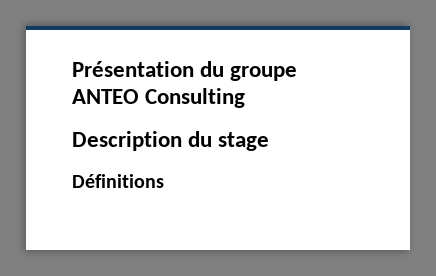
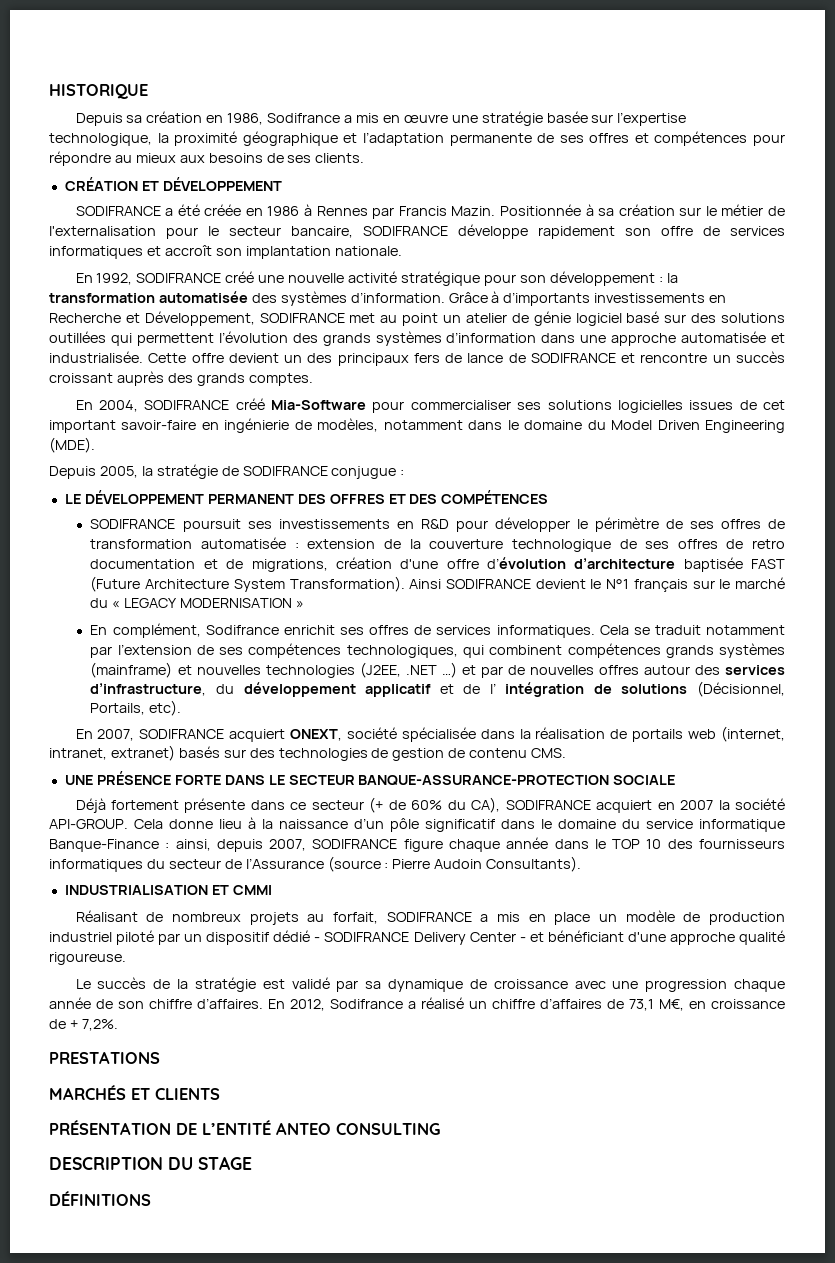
- Présentation du groupe ANTEO Consulting
- Description du stage
- Définitions
+ HISTORIQUE
+ Depuis sa création en 1986, Sodifrance a mis en œuvre une stratégie basée sur l’expertise technologique, la proximité géographique et l’adaptation permanente de ses offres et compétences pour répondre au mieux aux besoins de ses clients.
+ CRÉATION ET DÉVELOPPEMENT
+ SODIFRANCE a été créée en 1986 à Rennes par Francis Mazin. Positionnée à sa création sur le métier de l'externalisation pour le secteur bancaire, SODIFRANCE développe rapidement son offre de services informatiques et accroît son implantation nationale.
+ En 1992, SODIFRANCE créé une nouvelle activité stratégique pour son développement : la transformation automatisée des systèmes d’information. Grâce à d’importants investissements en Recherche et Développement, SODIFRANCE met au point un atelier de génie logiciel basé sur des solutions outillées qui permettent l’évolution des grands systèmes d’information dans une approche automatisée et industrialisée. Cette offre devient un des principaux fers de lance de SODIFRANCE et rencontre un succès croissant auprès des grands comptes.
+ En 2004, SODIFRANCE créé Mia-Software pour commercialiser ses solutions logicielles issues de cet important savoir-faire en ingénierie de modèles, notamment dans le domaine du Model Driven Engineering (MDE).
+ Depuis 2005, la stratégie de SODIFRANCE conjugue :
+ LE DÉVELOPPEMENT PERMANENT DES OFFRES ET DES COMPÉTENCES
+ SODIFRANCE poursuit ses investissements en R&D pour développer le périmètre de ses offres de transformation automatisée : extension de la couverture technologique de ses offres de retro documentation et de migrations, création d'une offre d’évolution d’architecture baptisée FAST (Future Architecture System Transformation). Ainsi SODIFRANCE devient le N°1 français sur le marché du « LEGACY MODERNISATION »
+ En complément, Sodifrance enrichit ses offres de services informatiques. Cela se traduit notamment par l’extension de ses compétences technologiques, qui combinent compétences grands systèmes (mainframe) et nouvelles technologies (J2EE, .NET …) et par de nouvelles offres autour des services d’infrastructure, du développement applicatif et de l’ intégration de solutions (Décisionnel, Portails, etc).
+ En 2007, SODIFRANCE acquiert ONEXT, société spécialisée dans la réalisation de portails web (internet, intranet, extranet) basés sur des technologies de gestion de contenu CMS.
+ UNE PRÉSENCE FORTE DANS LE SECTEUR BANQUE-ASSURANCE-PROTECTION SOCIALE
+ Déjà fortement présente dans ce secteur (+ de 60% du CA), SODIFRANCE acquiert en 2007 la société API-GROUP. Cela donne lieu à la naissance d’un pôle significatif dans le domaine du service informatique Banque-Finance : ainsi, depuis 2007, SODIFRANCE figure chaque année dans le TOP 10 des fournisseurs informatiques du secteur de l’Assurance (source : Pierre Audoin Consultants).
+ INDUSTRIALISATION ET CMMI
+ Réalisant de nombreux projets au forfait, SODIFRANCE a mis en place un modèle de production industriel piloté par un dispositif dédié - SODIFRANCE Delivery Center - et bénéficiant d'une approche qualité rigoureuse.
+ Le succès de la stratégie est validé par sa dynamique de croissance avec une progression chaque année de son chiffre d’affaires. En 2012, Sodifrance a réalisé un chiffre d’affaires de 73,1 M€, en croissance de + 7,2%.
+ PRESTATIONS
+ MARCHÉS ET CLIENTS
+ PRÉSENTATION DE L’ENTITÉ ANTEO CONSULTING
+ DESCRIPTION DU STAGE
+ DÉFINITIONS

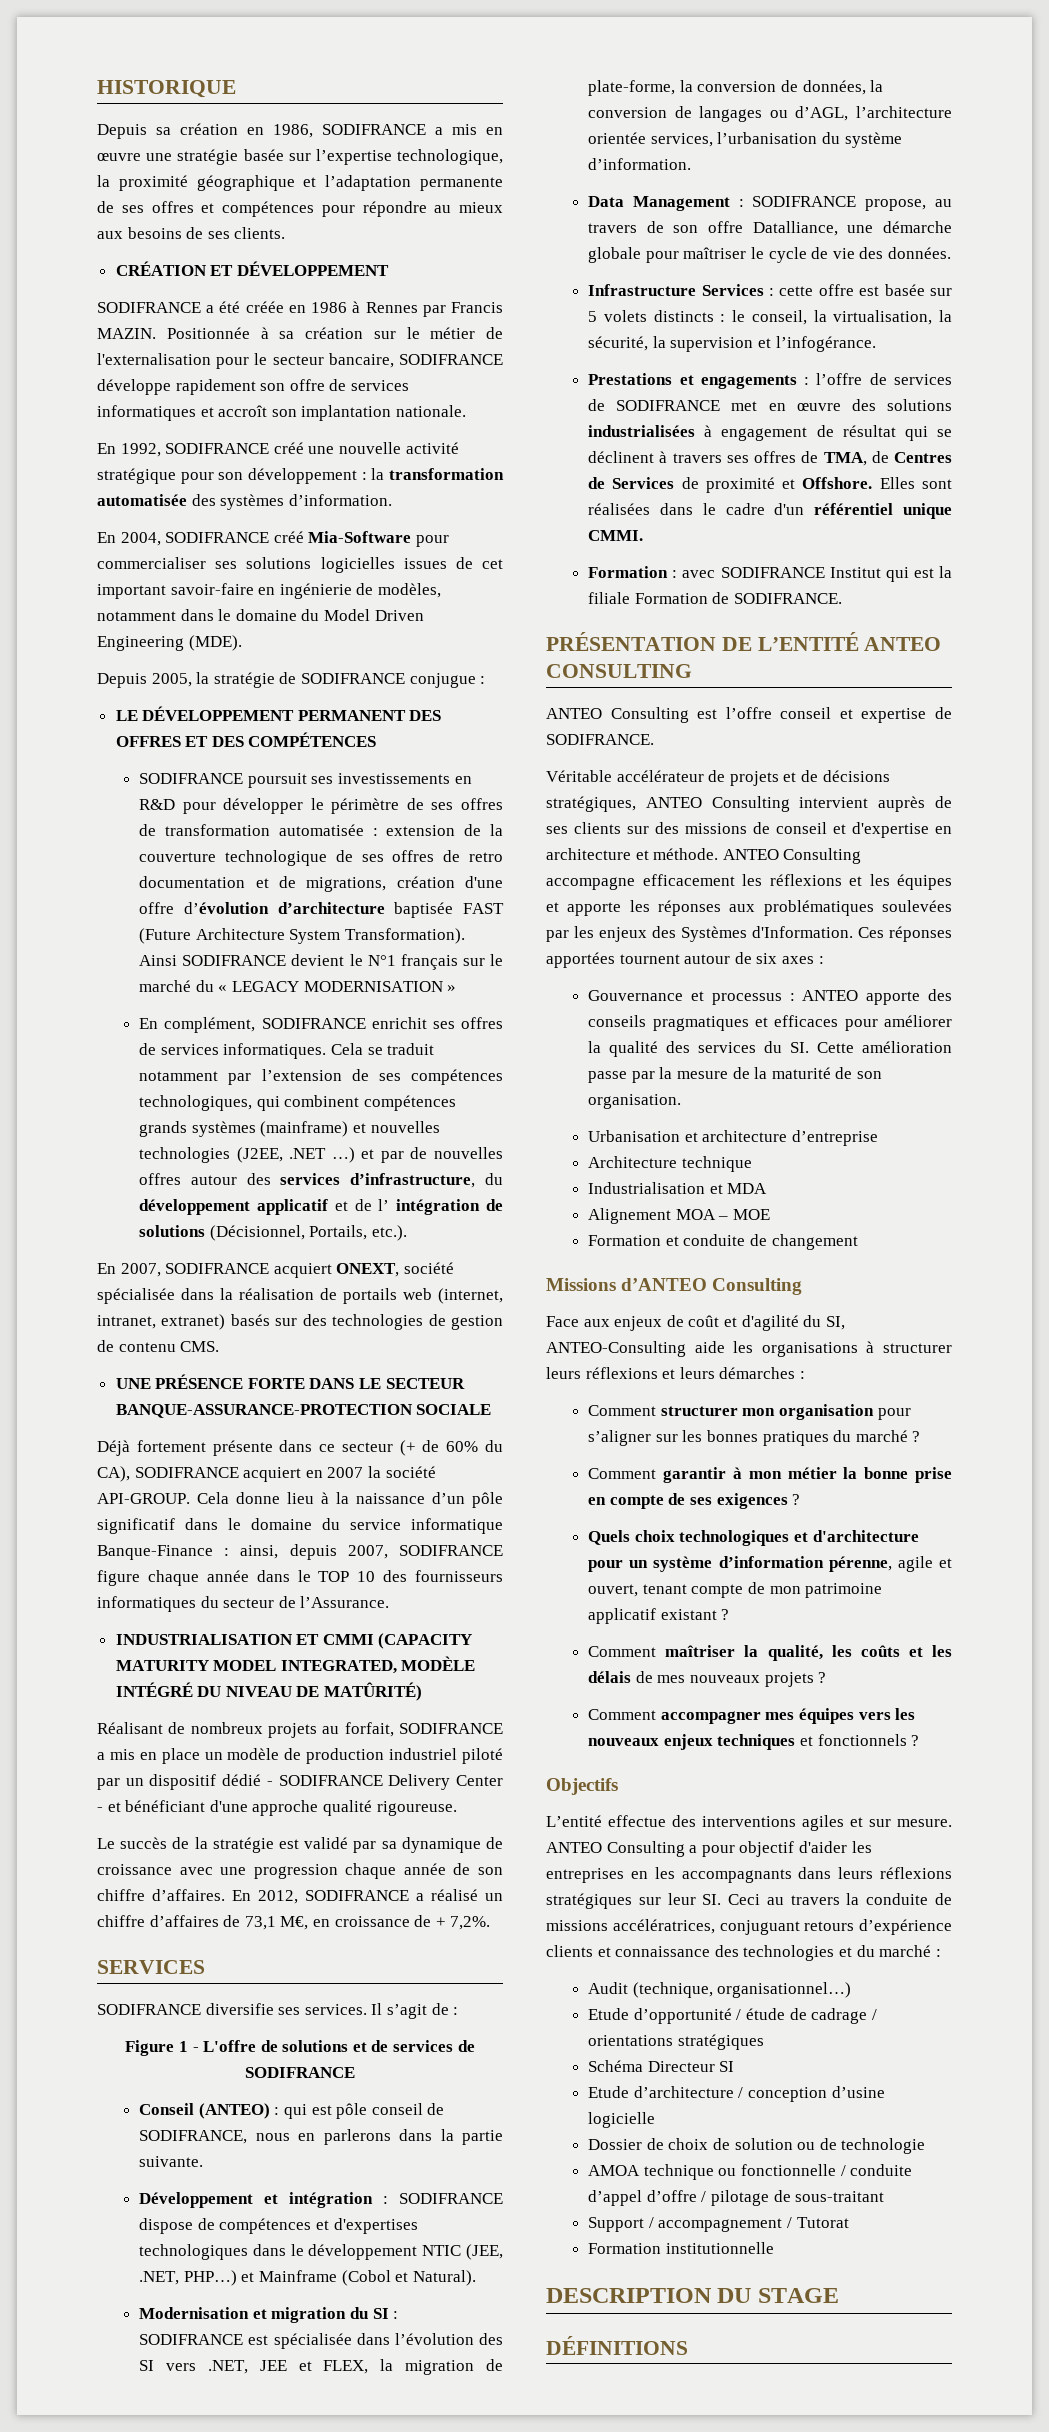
- Depuis sa création en 1986, Sodifrance a mis en œuvre une stratégie basée sur l’expertise technologique, la proximité géographique et l’adaptation permanente de ses offres et compétences pour répondre au mieux aux besoins de ses clients.
+ Depuis sa création en 1986, SODIFRANCE a mis en œuvre une stratégie basée sur l’expertise technologique, la proximité géographique et l’adaptation permanente de ses offres et compétences pour répondre au mieux aux besoins de ses clients.
- SODIFRANCE a été créée en 1986 à Rennes par Francis Mazin.
+ SODIFRANCE a été créée en 1986 à Rennes par Francis MAZIN.
- Grâce à d’importants investissements en Recherche et Développement, SODIFRANCE met au point un atelier de génie logiciel basé sur des solutions outillées qui permettent l’évolution des grands systèmes d’information dans une approche automatisée et industrialisée. Cette offre devient un des principaux fers de lance de SODIFRANCE et rencontre un succès croissant auprès des grands comptes.
- En complément, Sodifrance enrichit ses offres de services informatiques.
+ En complément, SODIFRANCE enrichit ses offres de services informatiques.
- Cela se traduit notamment par l’extension de ses compétences technologiques, qui combinent compétences grands systèmes (mainframe) et nouvelles technologies (J2EE, .NET …) et par de nouvelles offres autour des services d’infrastructure, du développement applicatif et de l’ intégration de solutions (Décisionnel, Portails, etc).
+ Cela se traduit notamment par l’extension de ses compétences technologiques, qui combinent compétences grands systèmes (mainframe) et nouvelles technologies (J2EE, .NET …) et par de nouvelles offres autour des services d’infrastructure, du développement applicatif et de l’ intégration de solutions (Décisionnel, Portails, etc.).
- Cela donne lieu à la naissance d’un pôle significatif dans le domaine du service informatique Banque-Finance : ainsi, depuis 2007, SODIFRANCE figure chaque année dans le TOP 10 des fournisseurs informatiques du secteur de l’Assurance (source : Pierre Audoin Consultants).
- INDUSTRIALISATION ET CMMI
+ Cela donne lieu à la naissance d’un pôle significatif dans le domaine du service informatique Banque-Finance : ainsi, depuis 2007, SODIFRANCE figure chaque année dans le TOP 10 des fournisseurs informatiques du secteur de l’Assurance.
+ INDUSTRIALISATION ET CMMI (CAPACITY MATURITY MODEL INTEGRATED, MODÈLE INTÉGRÉ DU NIVEAU DE MATÛRITÉ)
- En 2012, Sodifrance a réalisé un chiffre d’affaires de 73,1 M€, en croissance de + 7,2%.
+ En 2012, SODIFRANCE a réalisé un chiffre d’affaires de 73,1 M€, en croissance de + 7,2%.
- PRESTATIONS
- MARCHÉS ET CLIENTS
+ SERVICES
+ SODIFRANCE diversifie ses services. Il s’agit de :
+ Figure 1 - L'offre de solutions et de services de SODIFRANCE
+ Conseil (ANTEO) : qui est pôle conseil de SODIFRANCE, nous en parlerons dans la partie suivante.
+ Développement et intégration : SODIFRANCE dispose de compétences et d'expertises technologiques dans le développement NTIC (JEE, .NET, PHP…) et Mainframe (Cobol et Natural).
+ Modernisation et migration du SI : SODIFRANCE est spécialisée dans l’évolution des SI vers .NET, JEE et FLEX, la migration de plate-forme, la conversion de données, la conversion de langages ou d’AGL, l’architecture orientée services, l’urbanisation du système d’information.
+ Data Management : SODIFRANCE propose, au travers de son offre Datalliance, une démarche globale pour maîtriser le cycle de vie des données.
+ Infrastructure Services : cette offre est basée sur 5 volets distincts : le conseil, la virtualisation, la sécurité, la supervision et l’infogérance.
+ Prestations et engagements : l’offre de services de SODIFRANCE met en œuvre des solutions industrialisées à engagement de résultat qui se déclinent à travers ses offres de TMA, de Centres de Services de proximité et Offshore. Elles sont réalisées dans le cadre d'un référentiel unique CMMI.
+ Formation : avec SODIFRANCE Institut qui est la filiale Formation de SODIFRANCE.
+ ANTEO Consulting est l’offre conseil et expertise de SODIFRANCE.
+ Véritable accélérateur de projets et de décisions stratégiques, ANTEO Consulting intervient auprès de ses clients sur des missions de conseil et d'expertise en architecture et méthode. ANTEO Consulting accompagne efficacement les réflexions et les équipes et apporte les réponses aux problématiques soulevées par les enjeux des Systèmes d'Information. Ces réponses apportées tournent autour de six axes :
+ Gouvernance et processus : ANTEO apporte des conseils pragmatiques et efficaces pour améliorer la qualité des services du SI. Cette amélioration passe par la mesure de la maturité de son organisation.
+ Urbanisation et architecture d’entreprise
+ Architecture technique
+ Industrialisation et MDA
+ Alignement MOA – MOE
+ Formation et conduite de changement
+ Missions d’ANTEO Consulting
+ Face aux enjeux de coût et d'agilité du SI, ANTEO-Consulting aide les organisations à structurer leurs réflexions et leurs démarches :
+ Comment structurer mon organisation pour s’aligner sur les bonnes pratiques du marché ?
+ Comment garantir à mon métier la bonne prise en compte de ses exigences ?
+ Quels choix technologiques et d'architecture pour un système d’information pérenne, agile et ouvert, tenant compte de mon patrimoine applicatif existant ?
+ Comment maîtriser la qualité, les coûts et les délais de mes nouveaux projets ?
+ Comment accompagner mes équipes vers les nouveaux enjeux techniques et fonctionnels ?
+ Objectifs
+ L’entité effectue des interventions agiles et sur mesure. ANTEO Consulting a pour objectif d'aider les entreprises en les accompagnants dans leurs réflexions stratégiques sur leur SI. Ceci au travers la conduite de missions accélératrices, conjuguant retours d’expérience clients et connaissance des technologies et du marché :
+ Audit (technique, organisationnel…)
+ Etude d’opportunité / étude de cadrage / orientations stratégiques
+ Schéma Directeur SI
+ Etude d’architecture / conception d’usine logicielle
+ Dossier de choix de solution ou de technologie
+ AMOA technique ou fonctionnelle / conduite d’appel d’offre / pilotage de sous-traitant
+ Support / accompagnement / Tutorat
+ Formation institutionnelle

